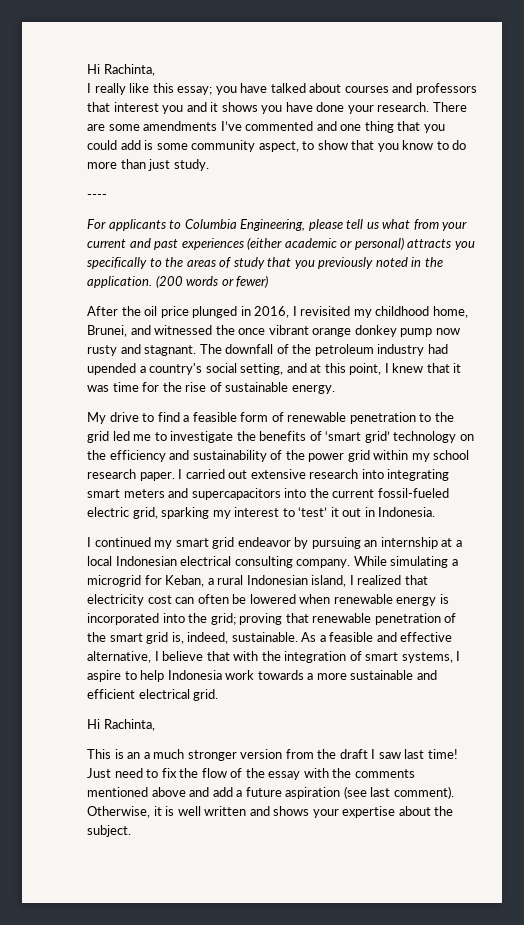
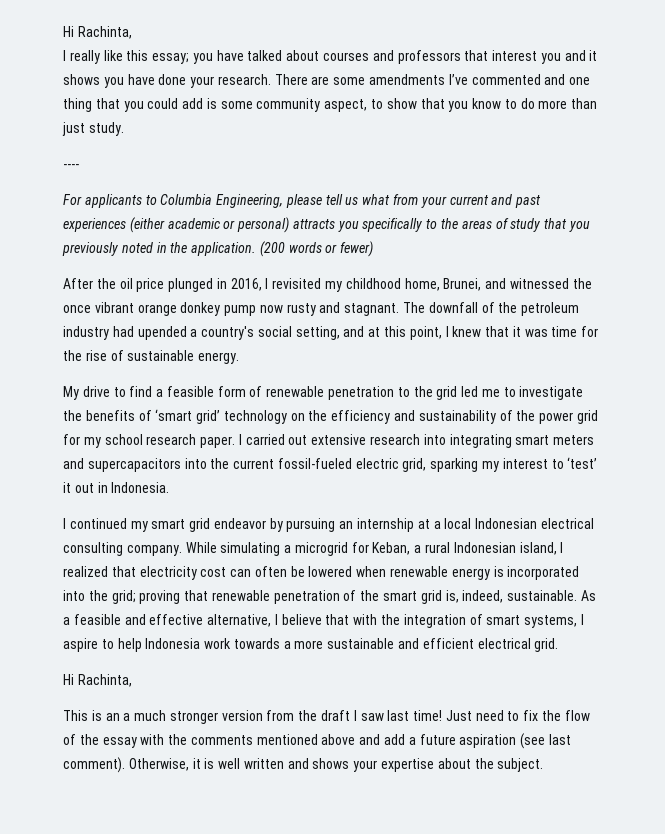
- My drive to find a feasible form of renewable penetration to the grid led me to investigate the benefits of ‘smart grid’ technology on the efficiency and sustainability of the power grid within my school research paper.
+ My drive to find a feasible form of renewable penetration to the grid led me to investigate the benefits of ‘smart grid’ technology on the efficiency and sustainability of the power grid for my school research paper.

